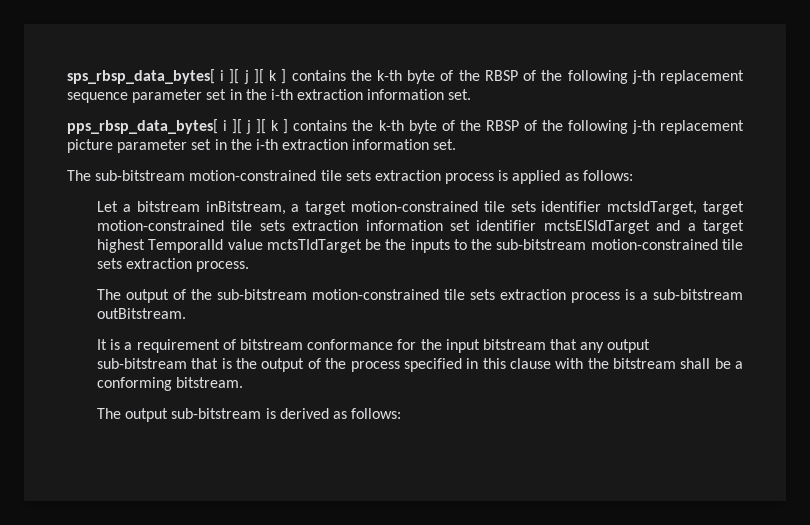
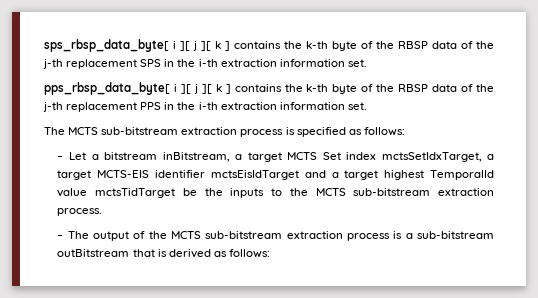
- sps_rbsp_data_bytes[ i ][ j ][ k ] contains the k-th byte of the RBSP of the following j-th replacement sequence parameter set in the i-th extraction information set.
- pps_rbsp_data_bytes[ i ][ j ][ k ] contains the k-th byte of the RBSP of the following j-th replacement picture parameter set in the i-th extraction information set.
+ sps_rbsp_data_byte[ i ][ j ][ k ] contains the k-th byte of the RBSP data of the j-th replacement SPS in the i-th extraction information set.
+ pps_rbsp_data_byte[ i ][ j ][ k ] contains the k-th byte of the RBSP data of the j-th replacement PPS in the i-th extraction information set.
- The sub-bitstream motion-constrained tile sets extraction process is applied as follows:
+ The MCTS sub-bitstream extraction process is specified as follows:
- Let a bitstream inBitstream, a target motion-constrained tile sets identifier mctsIdTarget, target motion-constrained tile sets extraction information set identifier mctsEISIdTarget and a target highest TemporalId value mctsTIdTarget be the inputs to the sub-bitstream motion-constrained tile sets extraction process.
+ – Let a bitstream inBitstream, a target MCTS Set index mctsSetIdxTarget, a target MCTS-EIS identifier mctsEisIdTarget and a target highest TemporalId value mctsTidTarget be the inputs to the MCTS sub-bitstream extraction process.
- The output of the sub-bitstream motion-constrained tile sets extraction process is a sub-bitstream outBitstream.
- It is a requirement of bitstream conformance for the input bitstream that any output sub-bitstream that is the output of the process specified in this clause with the bitstream shall be a conforming bitstream.
- The output sub-bitstream is derived as follows:
+ – The output of the MCTS sub-bitstream extraction process is a sub-bitstream outBitstream that is derived as follows:

